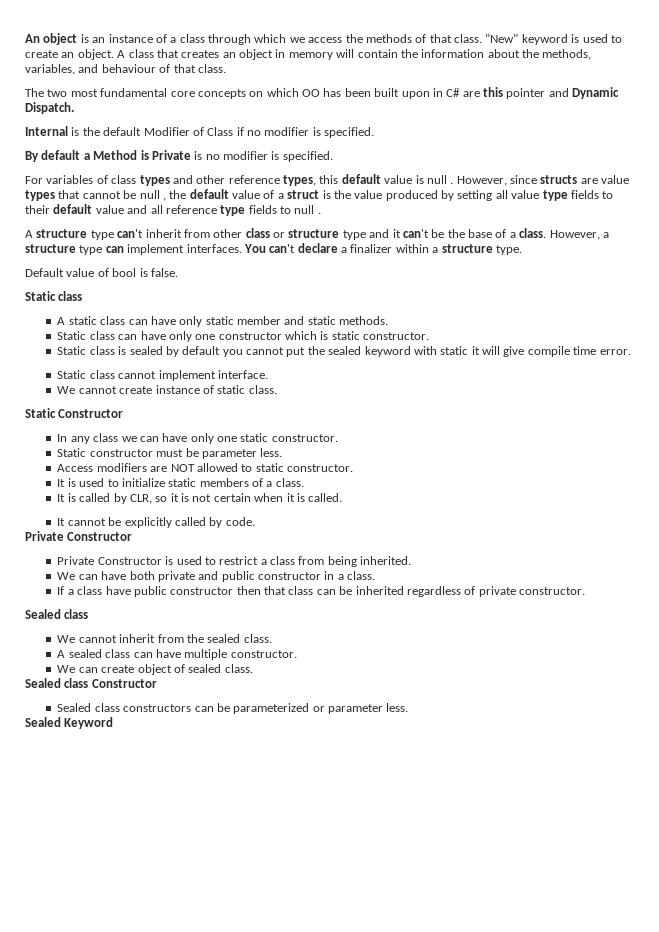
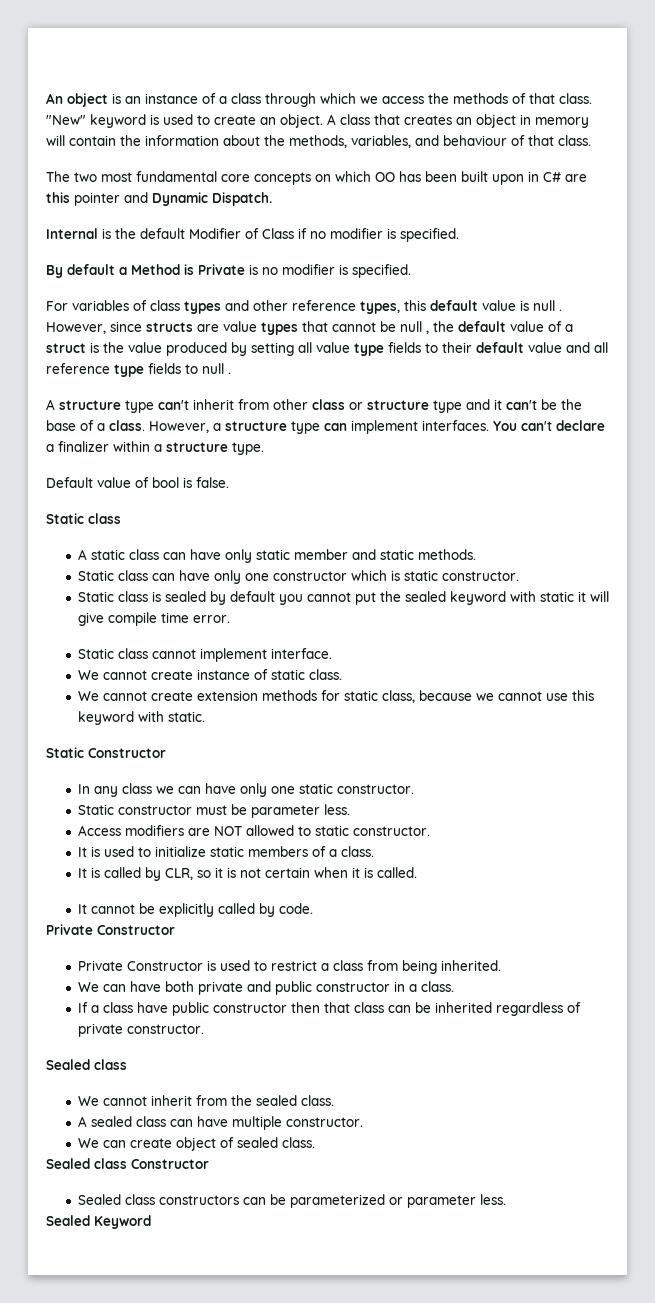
+ We cannot create extension methods for static class, because we cannot use this keyword with static.

